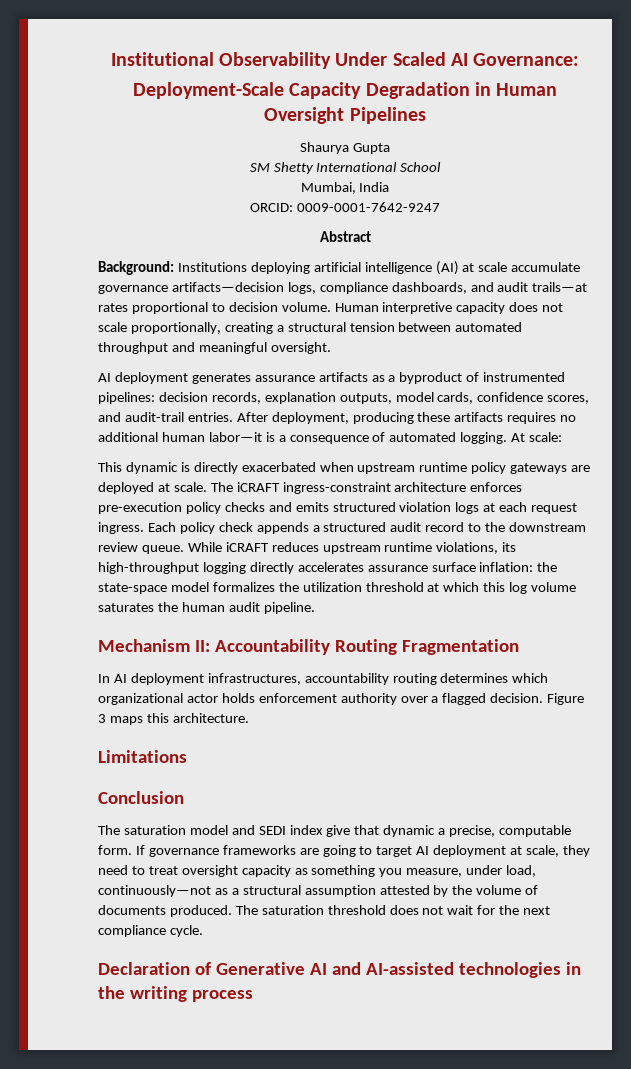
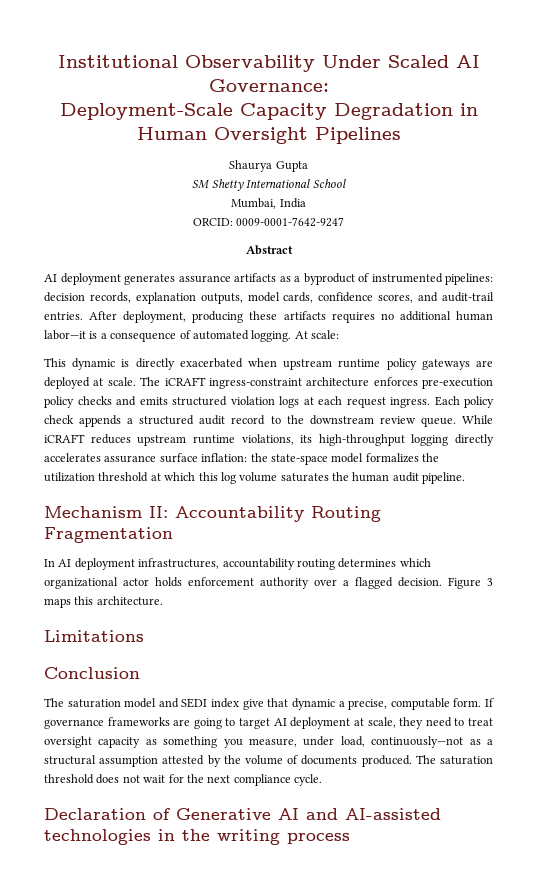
- Background: Institutions deploying artificial intelligence (AI) at scale accumulate governance artifacts—decision logs, compliance dashboards, and audit trails—at rates proportional to decision volume. Human interpretive capacity does not scale proportionally, creating a structural tension between automated throughput and meaningful oversight.

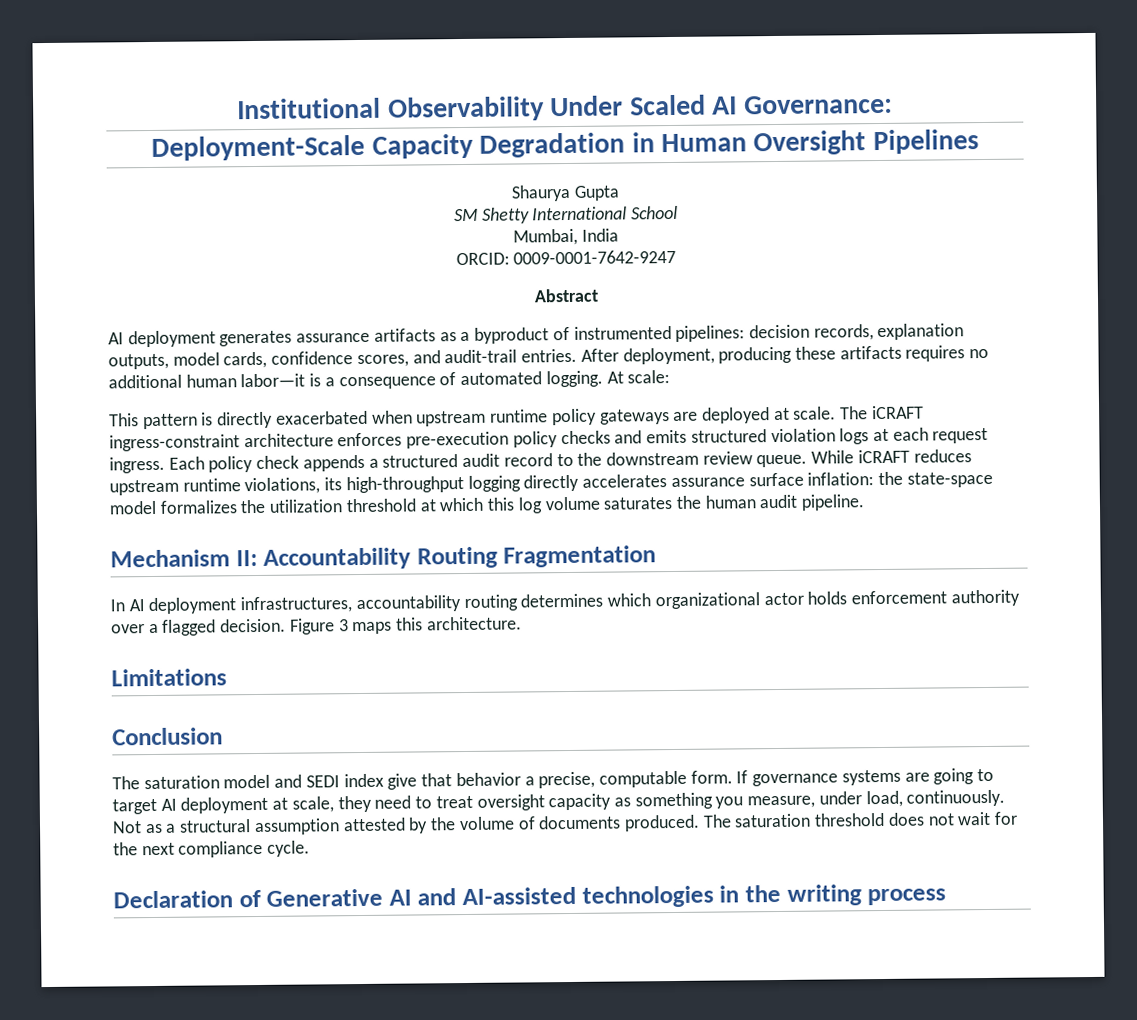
- This dynamic is directly exacerbated when upstream runtime policy gateways are deployed at scale.
+ This pattern is directly exacerbated when upstream runtime policy gateways are deployed at scale.
- The saturation model and SEDI index give that dynamic a precise, computable form.
+ The saturation model and SEDI index give that behavior a precise, computable form.
- If governance frameworks are going to target AI deployment at scale, they need to treat oversight capacity as something you measure, under load, continuously—not as a structural assumption attested by the volume of documents produced.
+ If governance systems are going to target AI deployment at scale, they need to treat oversight capacity as something you measure, under load, continuously. Not as a structural assumption attested by the volume of documents produced.

